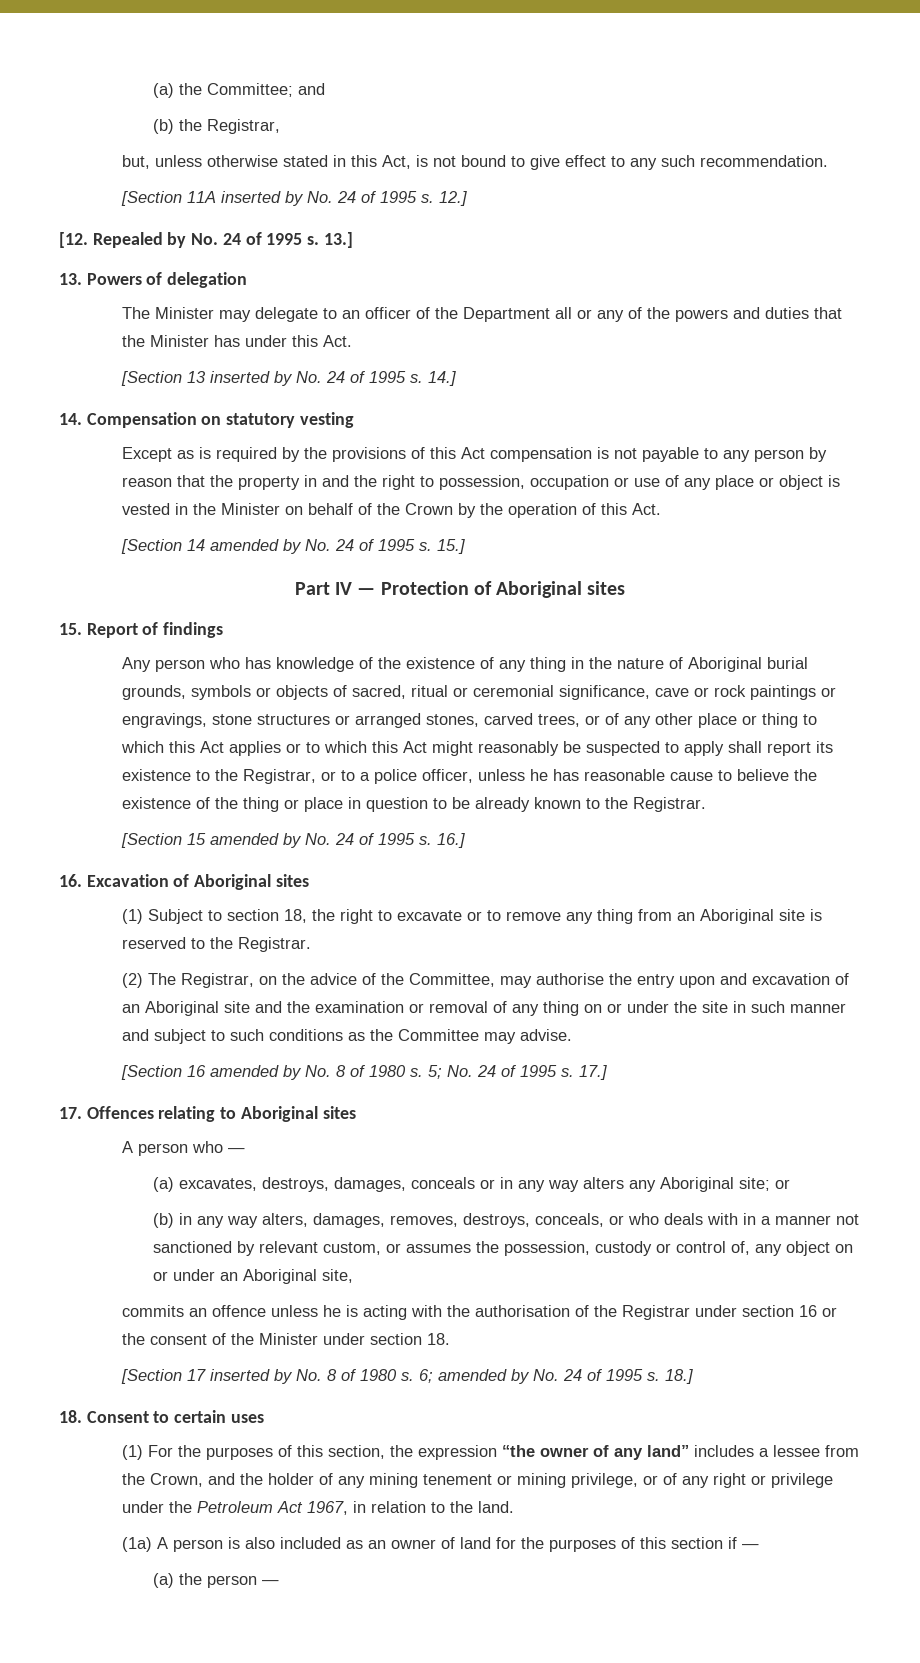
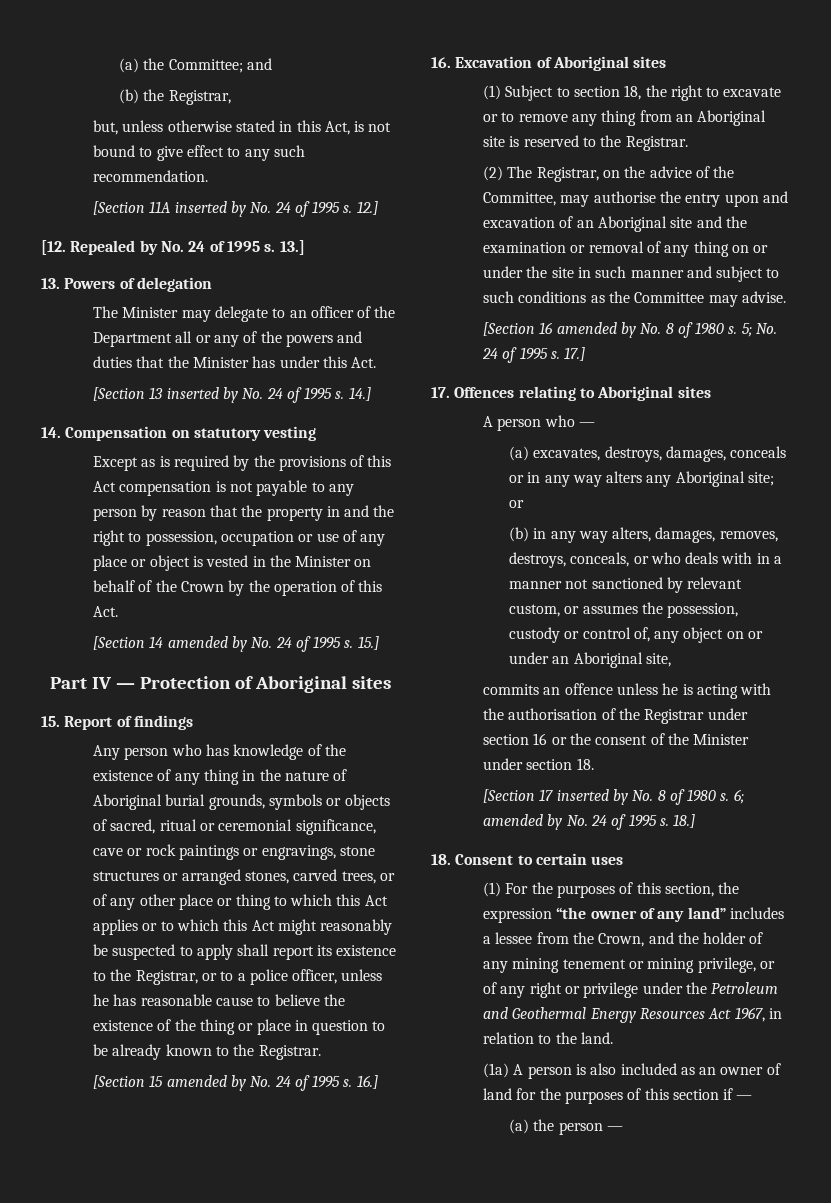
- (1) For the purposes of this section, the expression “the owner of any land” includes a lessee from the Crown, and the holder of any mining tenement or mining privilege, or of any right or privilege under the Petroleum Act 1967, in relation to the land.
+ (1) For the purposes of this section, the expression “the owner of any land” includes a lessee from the Crown, and the holder of any mining tenement or mining privilege, or of any right or privilege under the Petroleum and Geothermal Energy Resources Act 1967, in relation to the land.

